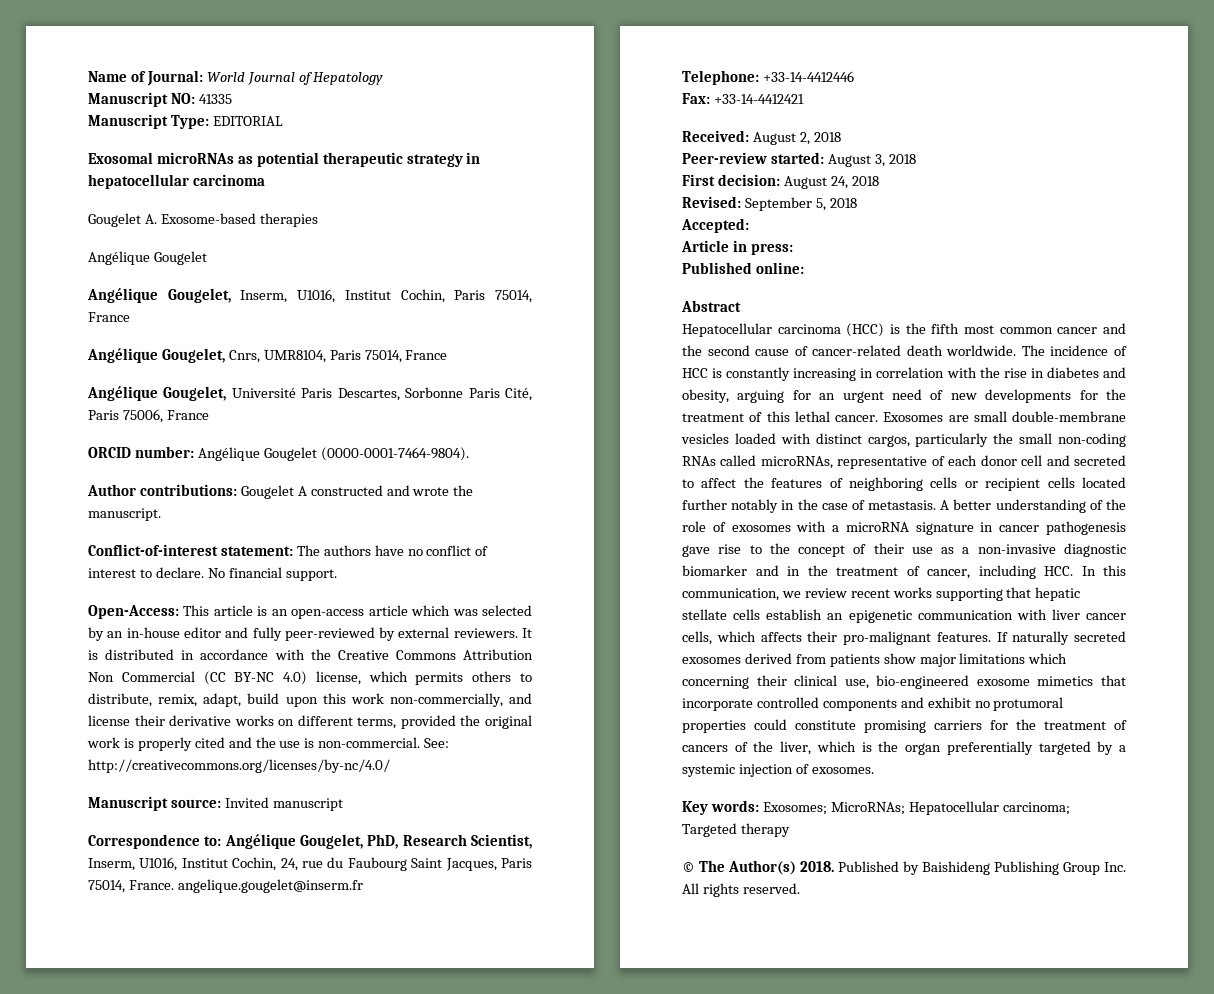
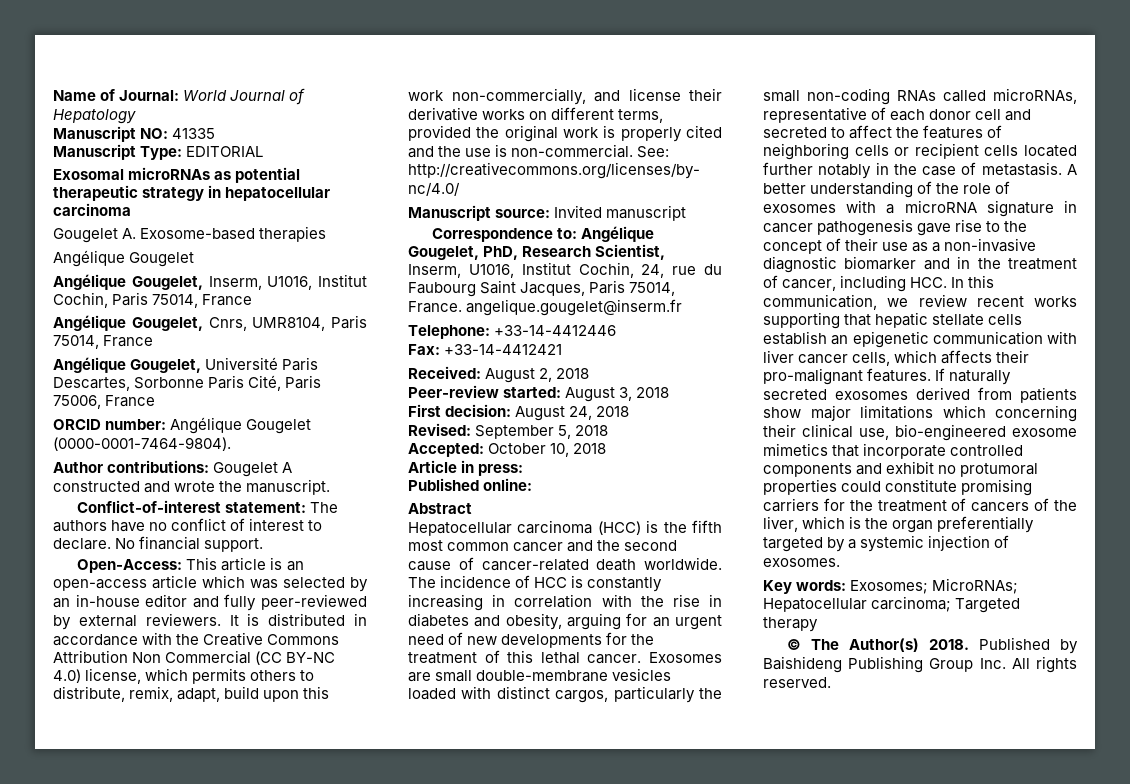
- Accepted:
+ Accepted: October 10, 2018

